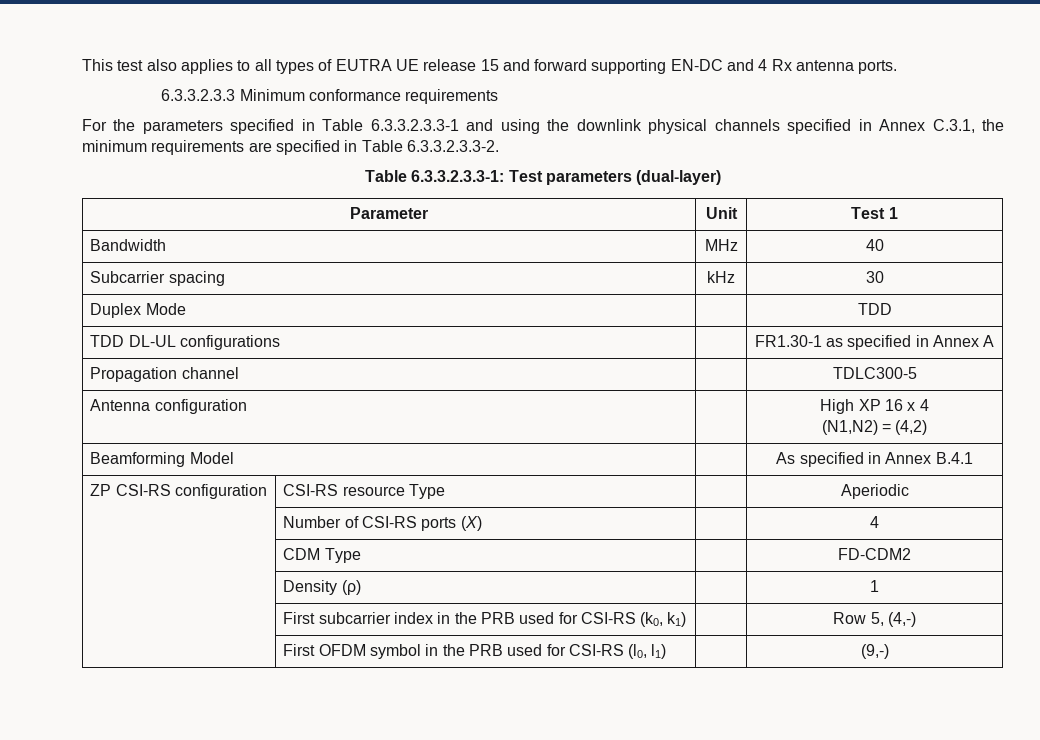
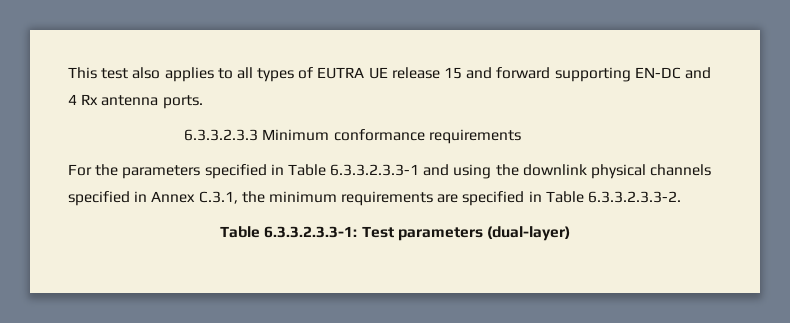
- Parameter | Unit | Test 1
- Bandwidth | MHz | 40
- Subcarrier spacing | kHz | 30
- Duplex Mode | | TDD
- TDD DL-UL configurations | | FR1.30-1 as specified in Annex A
- Propagation channel | | TDLC300-5
- Antenna configuration | | High XP 16 x 4
- (N1,N2) = (4,2)
- Beamforming Model | | As specified in Annex B.4.1
- ZP CSI-RS configuration | CSI-RS resource Type | | Aperiodic
- | Number of CSI-RS ports (X) | | 4
- | CDM Type | | FD-CDM2
- | Density (ρ) | | 1
- | First subcarrier index in the PRB used for CSI-RS (k0, k1) | | Row 5, (4,-)
- | First OFDM symbol in the PRB used for CSI-RS (l0, l1) | | (9,-)

